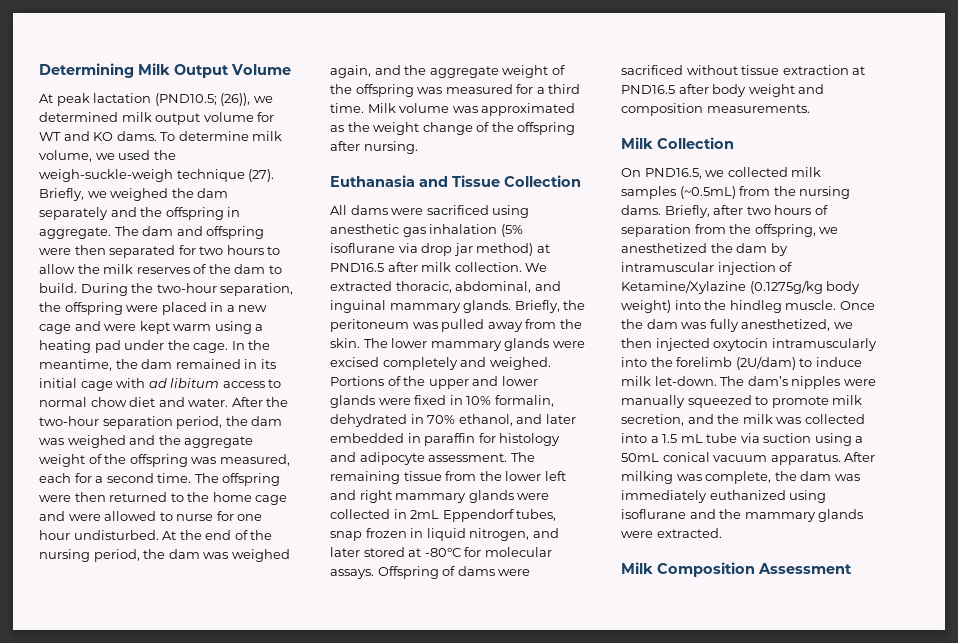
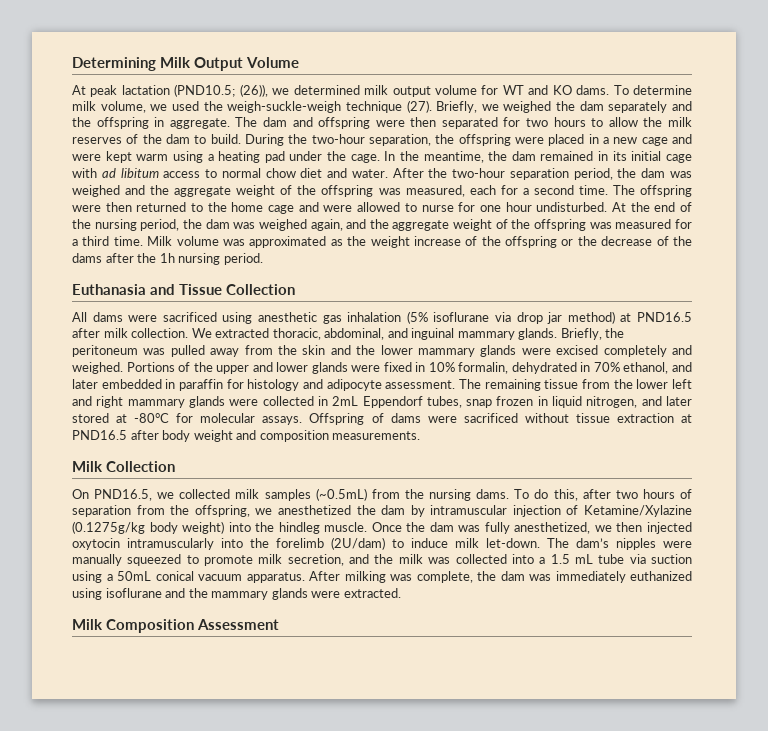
- Milk volume was approximated as the weight change of the offspring after nursing.
+ Milk volume was approximated as the weight increase of the offspring or the decrease of the dams after the 1h nursing period.
- Briefly, the peritoneum was pulled away from the skin. The lower mammary glands were excised completely and weighed.
+ Briefly, the peritoneum was pulled away from the skin and the lower mammary glands were excised completely and weighed.
- Briefly, after two hours of separation from the offspring, we anesthetized the dam by intramuscular injection of Ketamine/Xylazine (0.1275g/kg body weight) into the hindleg muscle.
+ To do this, after two hours of separation from the offspring, we anesthetized the dam by intramuscular injection of Ketamine/Xylazine (0.1275g/kg body weight) into the hindleg muscle.

